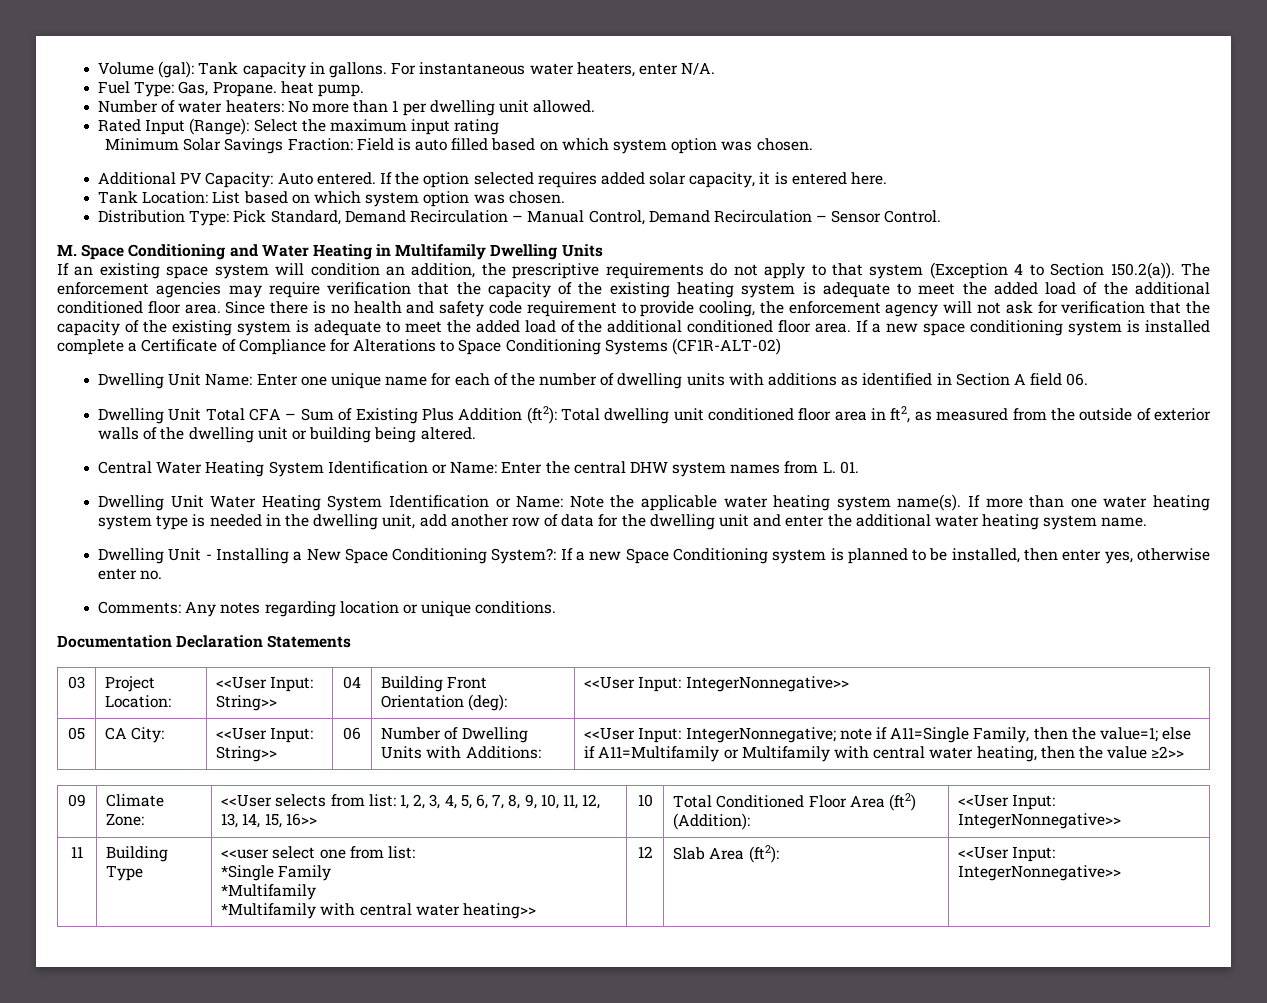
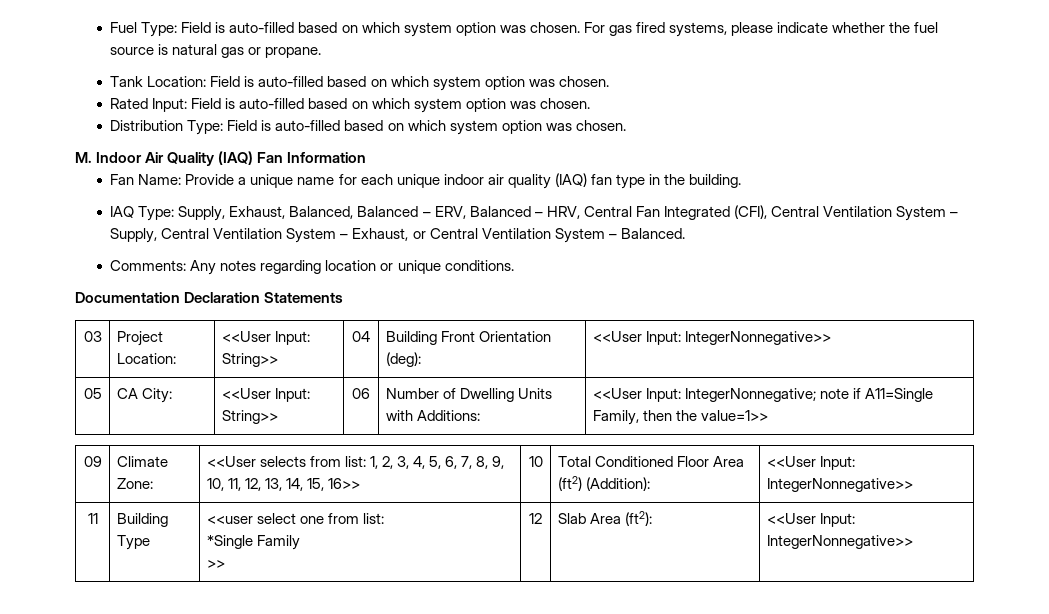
- Volume (gal): Tank capacity in gallons. For instantaneous water heaters, enter N/A.
- Fuel Type: Gas, Propane. heat pump.
- Number of water heaters: No more than 1 per dwelling unit allowed.
- Rated Input (Range): Select the maximum input rating
- Minimum Solar Savings Fraction: Field is auto filled based on which system option was chosen.
- Additional PV Capacity: Auto entered. If the option selected requires added solar capacity, it is entered here.
- Tank Location: List based on which system option was chosen.
+ Fuel Type: Field is auto-filled based on which system option was chosen. For gas fired systems, please indicate whether the fuel source is natural gas or propane.
+ Tank Location: Field is auto-filled based on which system option was chosen.
+ Rated Input: Field is auto-filled based on which system option was chosen.
- Distribution Type: Pick Standard, Demand Recirculation – Manual Control, Demand Recirculation – Sensor Control.
- M. Space Conditioning and Water Heating in Multifamily Dwelling Units
- If an existing space system will condition an addition, the prescriptive requirements do not apply to that system (Exception 4 to Section 150.2(a)). The enforcement agencies may require verification that the capacity of the existing heating system is adequate to meet the added load of the additional conditioned floor area. Since there is no health and safety code requirement to provide cooling, the enforcement agency will not ask for verification that the capacity of the existing system is adequate to meet the added load of the additional conditioned floor area. If a new space conditioning system is installed complete a Certificate of Compliance for Alterations to Space Conditioning Systems (CF1R-ALT-02)
- Dwelling Unit Name: Enter one unique name for each of the number of dwelling units with additions as identified in Section A field 06.
- Dwelling Unit Total CFA – Sum of Existing Plus Addition (ft2): Total dwelling unit conditioned floor area in ft2, as measured from the outside of exterior walls of the dwelling unit or building being altered.
- Central Water Heating System Identification or Name: Enter the central DHW system names from L. 01.
- Dwelling Unit Water Heating System Identification or Name: Note the applicable water heating system name(s). If more than one water heating system type is needed in the dwelling unit, add another row of data for the dwelling unit and enter the additional water heating system name.
- Dwelling Unit - Installing a New Space Conditioning System?: If a new Space Conditioning system is planned to be installed, then enter yes, otherwise enter no.
+ Distribution Type: Field is auto-filled based on which system option was chosen.
+ M. Indoor Air Quality (IAQ) Fan Information
+ Fan Name: Provide a unique name for each unique indoor air quality (IAQ) fan type in the building.
+ IAQ Type: Supply, Exhaust, Balanced, Balanced – ERV, Balanced – HRV, Central Fan Integrated (CFI), Central Ventilation System – Supply, Central Ventilation System – Exhaust, or Central Ventilation System – Balanced.
- 05 | CA City: | <<User Input: String>> | 06 | Number of Dwelling Units with Additions: | <<User Input: IntegerNonnegative; note if A11=Single Family, then the value=1; else if A11=Multifamily or Multifamily with central water heating, then the value ≥2>>
+ 05 | CA City: | <<User Input: String>> | 06 | Number of Dwelling Units with Additions: | <<User Input: IntegerNonnegative; note if A11=Single Family, then the value=1>>
  11 | Building Type | <<user select one from list:
  *Single Family
- *Multifamily
- *Multifamily with central water heating>> | 12 | Slab Area (ft2): | <<User Input: IntegerNonnegative>>
+ >> | 12 | Slab Area (ft2): | <<User Input: IntegerNonnegative>>

